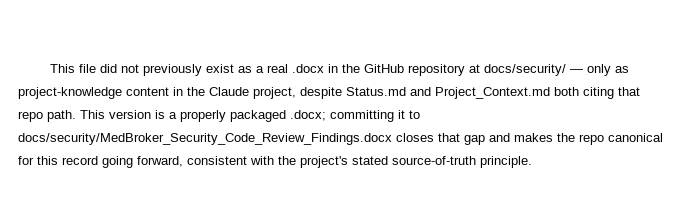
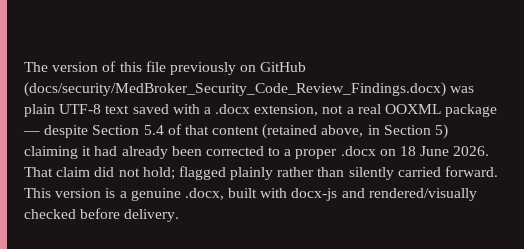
- This file did not previously exist as a real .docx in the GitHub repository at docs/security/ — only as project-knowledge content in the Claude project, despite Status.md and Project_Context.md both citing that repo path. This version is a properly packaged .docx; committing it to docs/security/MedBroker_Security_Code_Review_Findings.docx closes that gap and makes the repo canonical for this record going forward, consistent with the project's stated source-of-truth principle.
+ The version of this file previously on GitHub (docs/security/MedBroker_Security_Code_Review_Findings.docx) was plain UTF-8 text saved with a .docx extension, not a real OOXML package — despite Section 5.4 of that content (retained above, in Section 5) claiming it had already been corrected to a proper .docx on 18 June 2026. That claim did not hold; flagged plainly rather than silently carried forward. This version is a genuine .docx, built with docx-js and rendered/visually checked before delivery.

